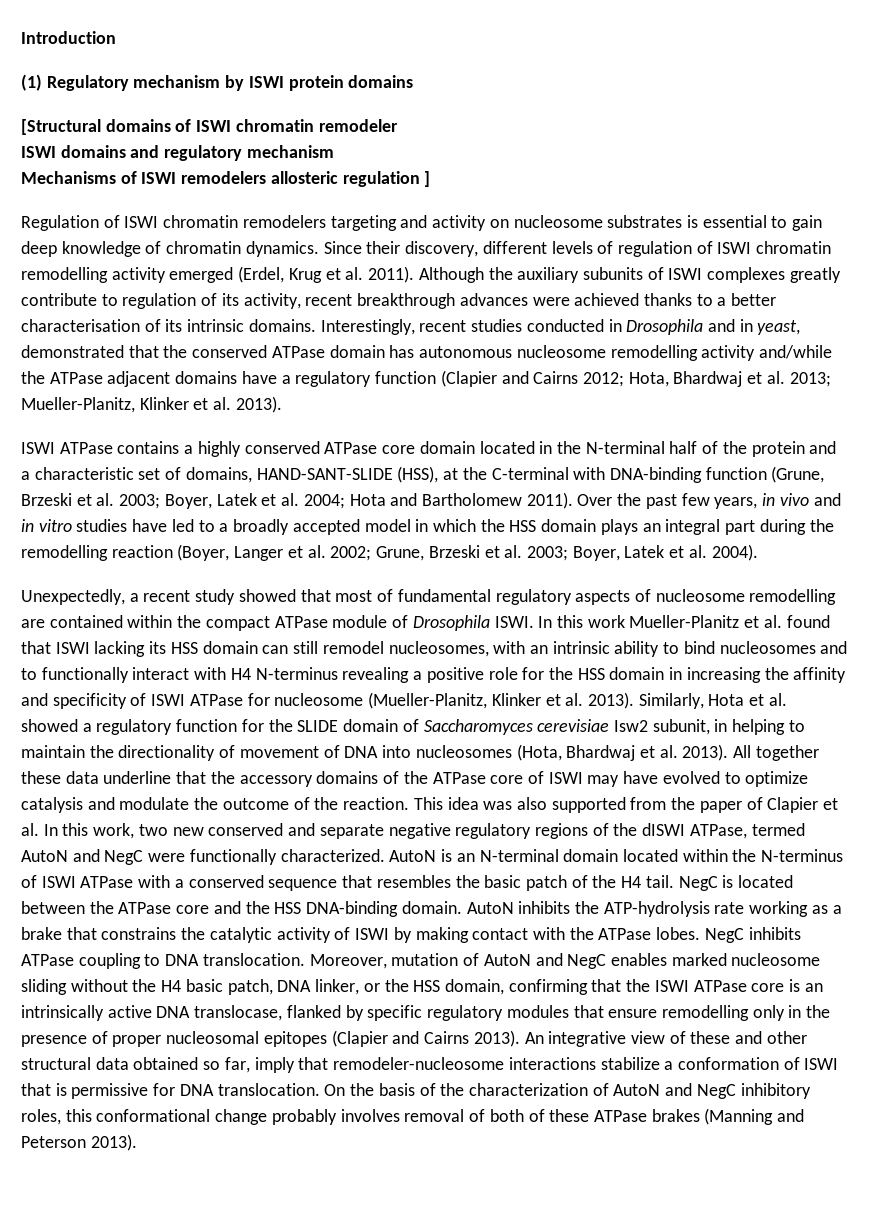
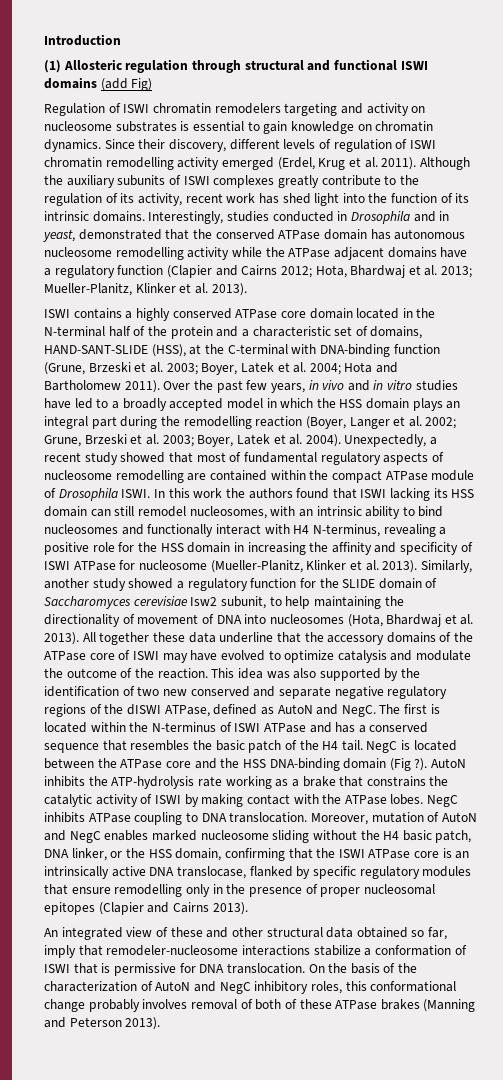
- (1) Regulatory mechanism by ISWI protein domains
- [Structural domains of ISWI chromatin remodeler
- ISWI domains and regulatory mechanism
- Mechanisms of ISWI remodelers allosteric regulation ]
+ (1) Allosteric regulation through structural and functional ISWI domains (add Fig)
- Regulation of ISWI chromatin remodelers targeting and activity on nucleosome substrates is essential to gain deep knowledge of chromatin dynamics.
+ Regulation of ISWI chromatin remodelers targeting and activity on nucleosome substrates is essential to gain knowledge on chromatin dynamics.
- Although the auxiliary subunits of ISWI complexes greatly contribute to regulation of its activity, recent breakthrough advances were achieved thanks to a better characterisation of its intrinsic domains.
+ Although the auxiliary subunits of ISWI complexes greatly contribute to the regulation of its activity, recent work has shed light into the function of its intrinsic domains.
- Interestingly, recent studies conducted in Drosophila and in yeast, demonstrated that the conserved ATPase domain has autonomous nucleosome remodelling activity and/while the ATPase adjacent domains have a regulatory function (Clapier and Cairns 2012; Hota, Bhardwaj et al. 2013; Mueller-Planitz, Klinker et al. 2013).
+ Interestingly, studies conducted in Drosophila and in yeast, demonstrated that the conserved ATPase domain has autonomous nucleosome remodelling activity while the ATPase adjacent domains have a regulatory function (Clapier and Cairns 2012; Hota, Bhardwaj et al. 2013; Mueller-Planitz, Klinker et al. 2013).
- ISWI ATPase contains a highly conserved ATPase core domain located in the N-terminal half of the protein and a characteristic set of domains, HAND-SANT-SLIDE (HSS), at the C-terminal with DNA-binding function (Grune, Brzeski et al. 2003; Boyer, Latek et al. 2004; Hota and Bartholomew 2011).
+ ISWI contains a highly conserved ATPase core domain located in the N-terminal half of the protein and a characteristic set of domains, HAND-SANT-SLIDE (HSS), at the C-terminal with DNA-binding function (Grune, Brzeski et al. 2003; Boyer, Latek et al. 2004; Hota and Bartholomew 2011).
- Boyer, Latek et al. 2004).
- Unexpectedly, a recent study showed that most of fundamental regulatory aspects of nucleosome remodelling are contained within the compact ATPase module of Drosophila ISWI.
+ Boyer, Latek et al. 2004). Unexpectedly, a recent study showed that most of fundamental regulatory aspects of nucleosome remodelling are contained within the compact ATPase module of Drosophila ISWI.
- In this work Mueller-Planitz et al. found that ISWI lacking its HSS domain can still remodel nucleosomes, with an intrinsic ability to bind nucleosomes and to functionally interact with H4 N-terminus revealing a positive role for the HSS domain in increasing the affinity and specificity of ISWI ATPase for nucleosome (Mueller-Planitz, Klinker et al. 2013).
+ In this work the authors found that ISWI lacking its HSS domain can still remodel nucleosomes, with an intrinsic ability to bind nucleosomes and functionally interact with H4 N-terminus, revealing a positive role for the HSS domain in increasing the affinity and specificity of ISWI ATPase for nucleosome (Mueller-Planitz, Klinker et al. 2013).
- Similarly, Hota et al. showed a regulatory function for the SLIDE domain of Saccharomyces cerevisiae Isw2 subunit, in helping to maintain the directionality of movement of DNA into nucleosomes (Hota, Bhardwaj et al. 2013).
+ Similarly, another study showed a regulatory function for the SLIDE domain of Saccharomyces cerevisiae Isw2 subunit, to help maintaining the directionality of movement of DNA into nucleosomes (Hota, Bhardwaj et al. 2013).
- This idea was also supported from the paper of Clapier et al. In this work, two new conserved and separate negative regulatory regions of the dISWI ATPase, termed AutoN and NegC were functionally characterized. AutoN is an N-terminal domain located within the N-terminus of ISWI ATPase with a conserved sequence that resembles the basic patch of the H4 tail.
+ This idea was also supported by the identification of two new conserved and separate negative regulatory regions of the dISWI ATPase, defined as AutoN and NegC. The first is located within the N-terminus of ISWI ATPase and has a conserved sequence that resembles the basic patch of the H4 tail.
- NegC is located between the ATPase core and the HSS DNA-binding domain.
+ NegC is located between the ATPase core and the HSS DNA-binding domain (Fig ?).
- Moreover, mutation of AutoN and NegC enables marked nucleosome sliding without the H4 basic patch, DNA linker, or the HSS domain, confirming that the ISWI ATPase core is an intrinsically active DNA translocase, flanked by specific regulatory modules that ensure remodelling only in the presence of proper nucleosomal epitopes (Clapier and Cairns 2013). An integrative view of these and other structural data obtained so far, imply that remodeler-nucleosome interactions stabilize a conformation of ISWI that is permissive for DNA translocation.
+ Moreover, mutation of AutoN and NegC enables marked nucleosome sliding without the H4 basic patch, DNA linker, or the HSS domain, confirming that the ISWI ATPase core is an intrinsically active DNA translocase, flanked by specific regulatory modules that ensure remodelling only in the presence of proper nucleosomal epitopes (Clapier and Cairns 2013).
+ An integrated view of these and other structural data obtained so far, imply that remodeler-nucleosome interactions stabilize a conformation of ISWI that is permissive for DNA translocation.

